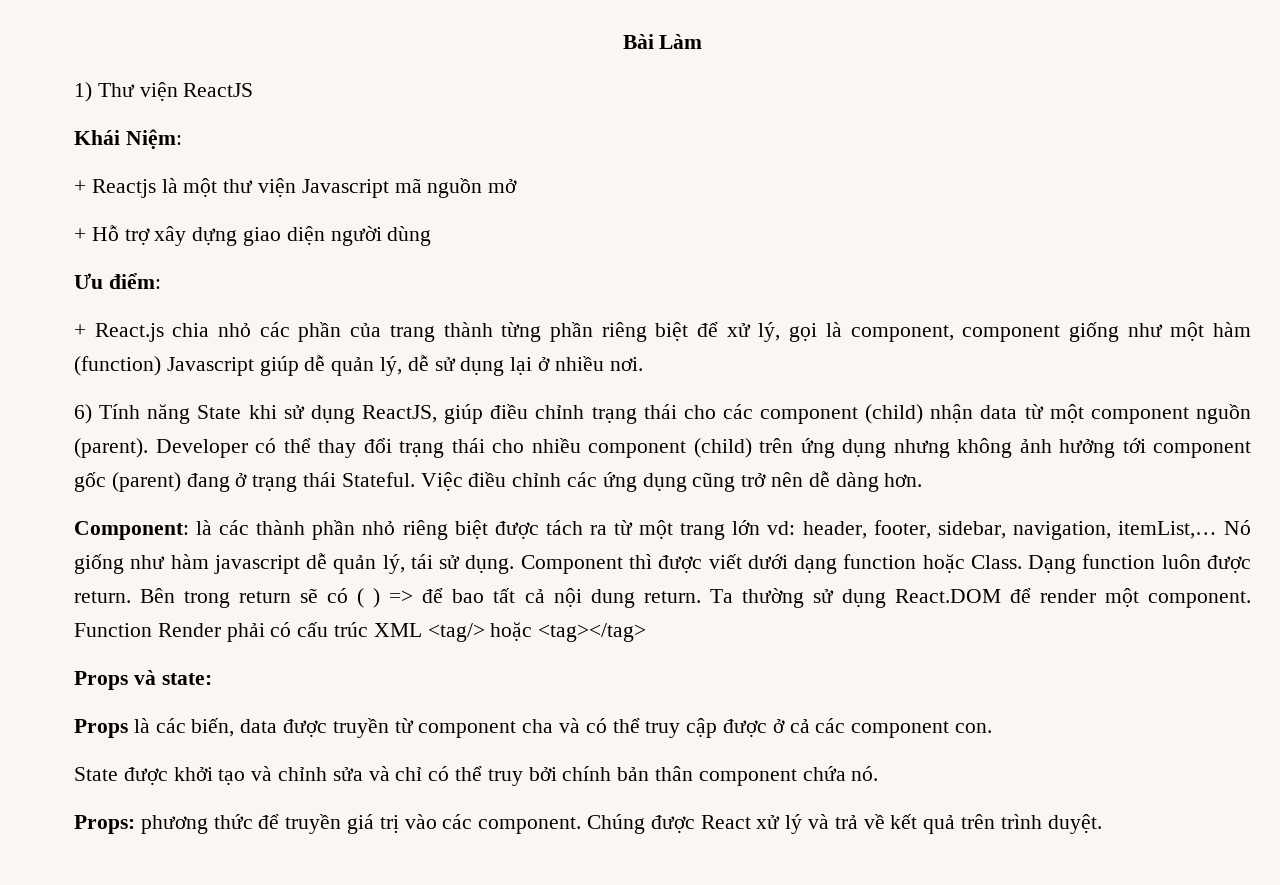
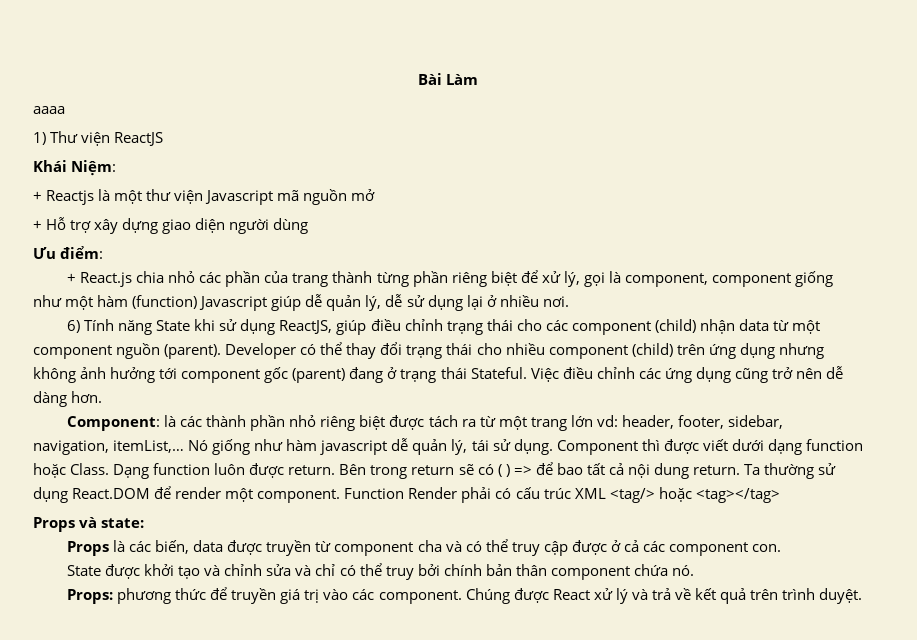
+ aaaa

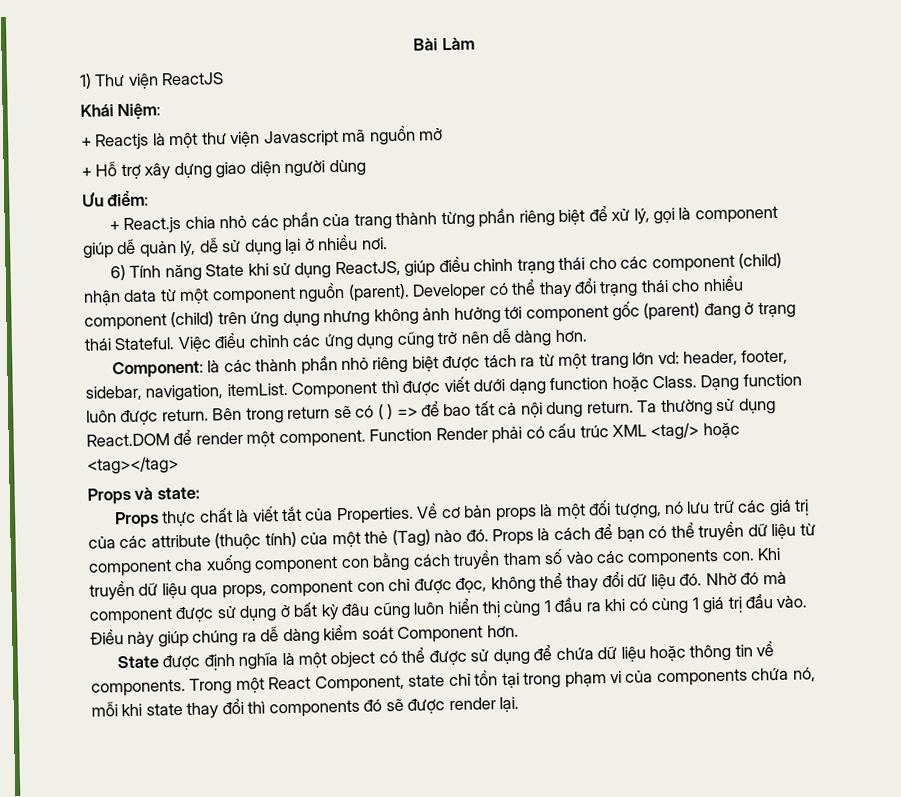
- aaaa
- + React.js chia nhỏ các phần của trang thành từng phần riêng biệt để xử lý, gọi là component, component giống như một hàm (function) Javascript giúp dễ quản lý, dễ sử dụng lại ở nhiều nơi.
+ + React.js chia nhỏ các phần của trang thành từng phần riêng biệt để xử lý, gọi là component giúp dễ quản lý, dễ sử dụng lại ở nhiều nơi.
- Component: là các thành phần nhỏ riêng biệt được tách ra từ một trang lớn vd: header, footer, sidebar, navigation, itemList,… Nó giống như hàm javascript dễ quản lý, tái sử dụng.
+ Component: là các thành phần nhỏ riêng biệt được tách ra từ một trang lớn vd: header, footer, sidebar, navigation, itemList.
- Props là các biến, data được truyền từ component cha và có thể truy cập được ở cả các component con.
- State được khởi tạo và chỉnh sửa và chỉ có thể truy bởi chính bản thân component chứa nó.
- Props: phương thức để truyền giá trị vào các component. Chúng được React xử lý và trả về kết quả trên trình duyệt.
+ Props thực chất là viết tắt của Properties. Về cơ bản props là một đối tượng, nó lưu trữ các giá trị của các attribute (thuộc tính) của một thẻ (Tag) nào đó. Props là cách để bạn có thể truyền dữ liệu từ component cha xuống component con bằng cách truyền tham số vào các components con. Khi truyền dữ liệu qua props, component con chỉ được đọc, không thể thay đổi dữ liệu đó. Nhờ đó mà component được sử dụng ở bất kỳ đâu cũng luôn hiển thị cùng 1 đầu ra khi có cùng 1 giá trị đầu vào. Điều này giúp chúng ra dễ dàng kiểm soát Component hơn.
+ State được định nghĩa là một object có thể được sử dụng để chứa dữ liệu hoặc thông tin về components. Trong một React Component, state chỉ tồn tại trong phạm vi của components chứa nó, mỗi khi state thay đổi thì components đó sẽ được render lại.

